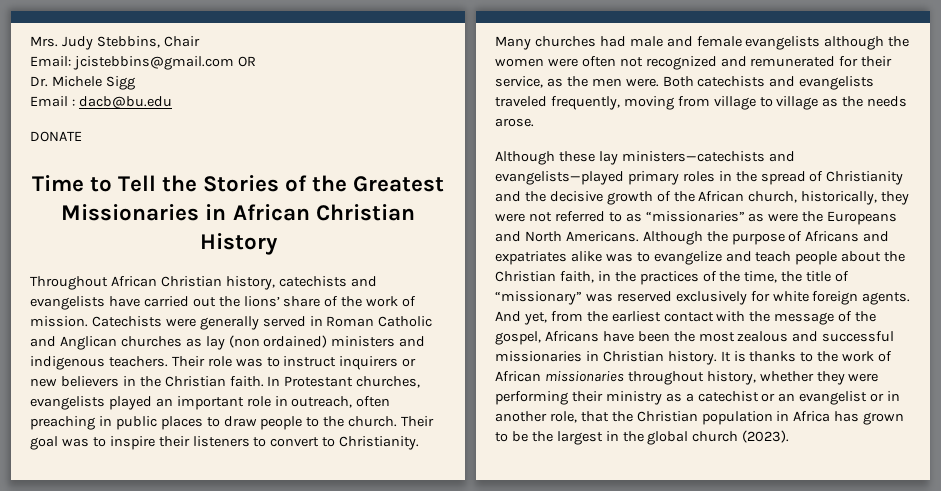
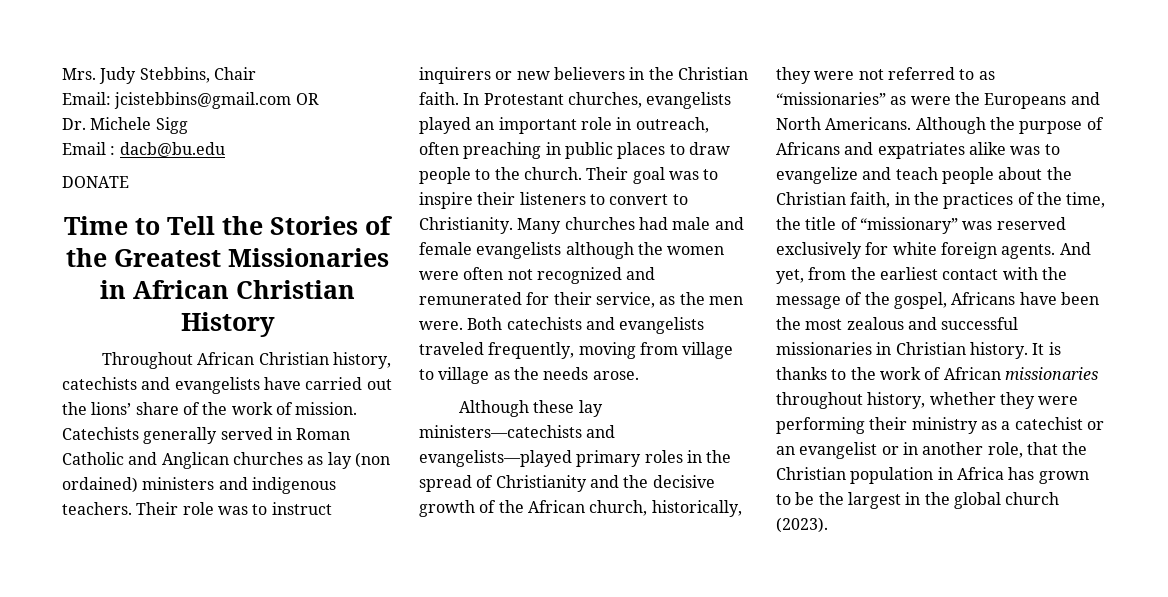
- Catechists were generally served in Roman Catholic and Anglican churches as lay (non ordained) ministers and indigenous teachers.
+ Catechists generally served in Roman Catholic and Anglican churches as lay (non ordained) ministers and indigenous teachers.

